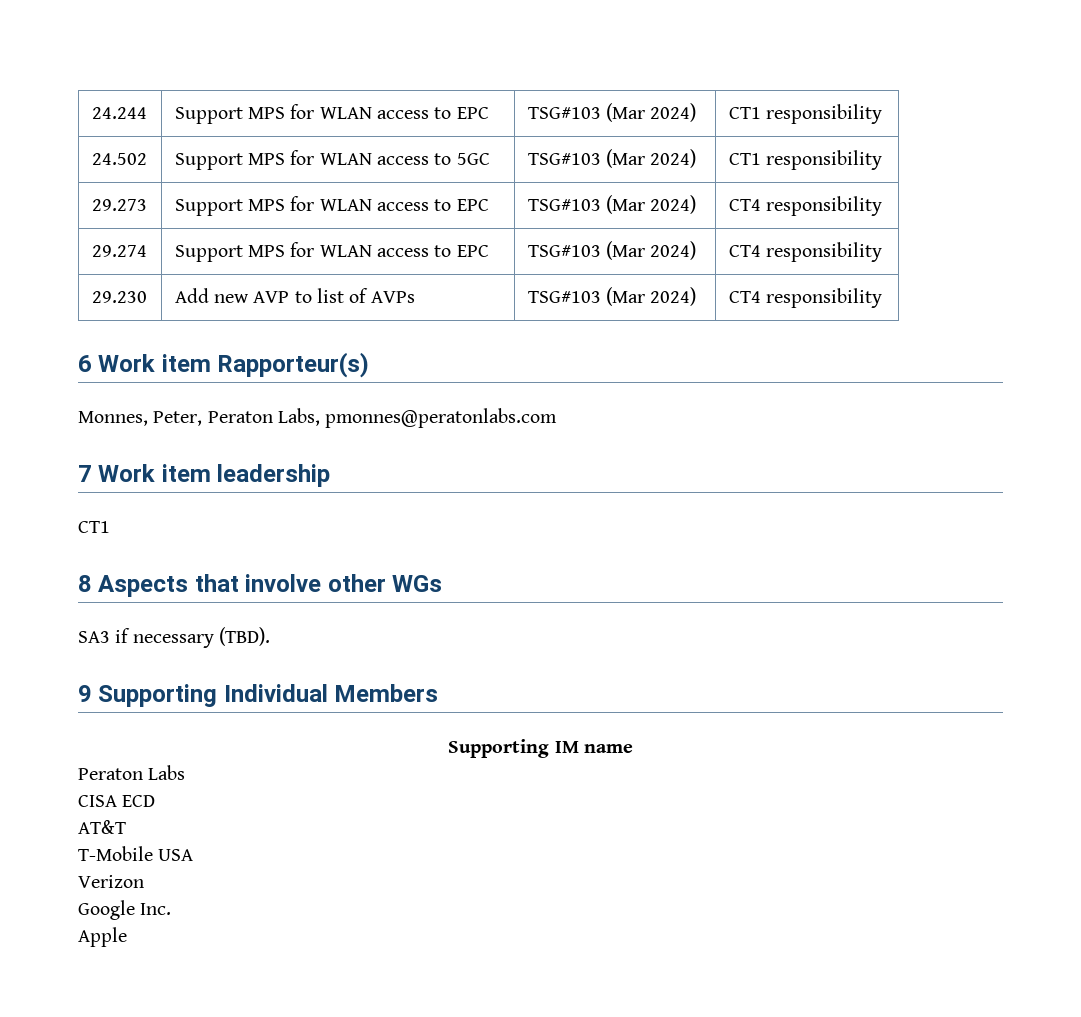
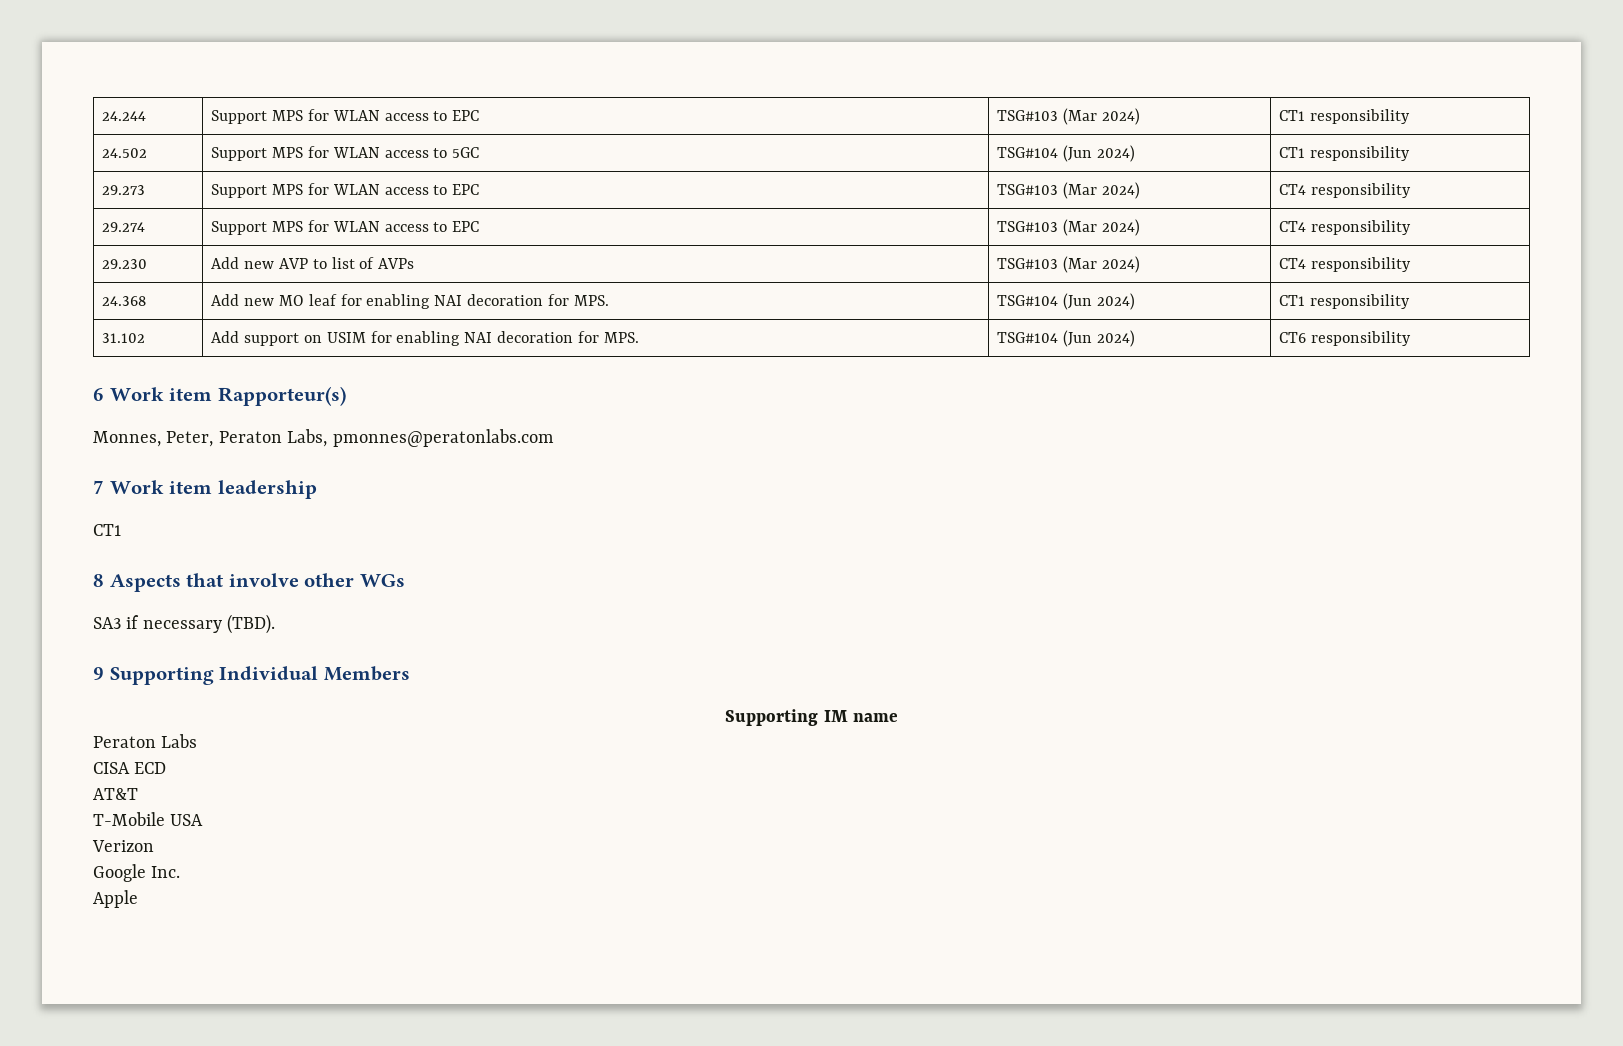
- 24.502 | Support MPS for WLAN access to 5GC | TSG#103 (Mar 2024) | CT1 responsibility
+ 24.502 | Support MPS for WLAN access to 5GC | TSG#104 (Jun 2024) | CT1 responsibility
+ 24.368 | Add new MO leaf for enabling NAI decoration for MPS. | TSG#104 (Jun 2024) | CT1 responsibility
+ 31.102 | Add support on USIM for enabling NAI decoration for MPS. | TSG#104 (Jun 2024) | CT6 responsibility

